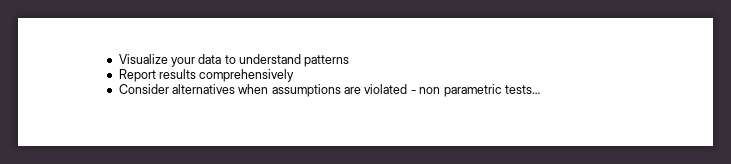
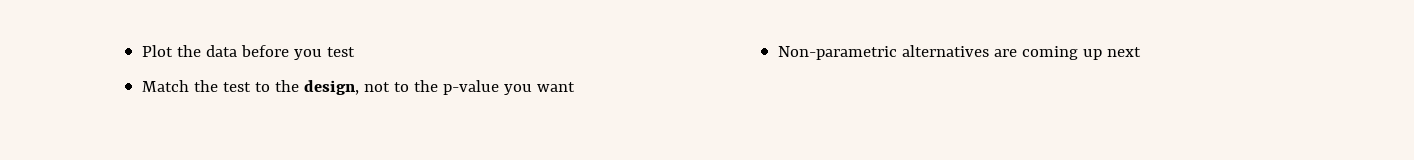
- Visualize your data to understand patterns
- Report results comprehensively
- Consider alternatives when assumptions are violated - non parametric tests…
+ Plot the data before you test
+ Match the test to the design, not to the p-value you want
+ Non-parametric alternatives are coming up next

